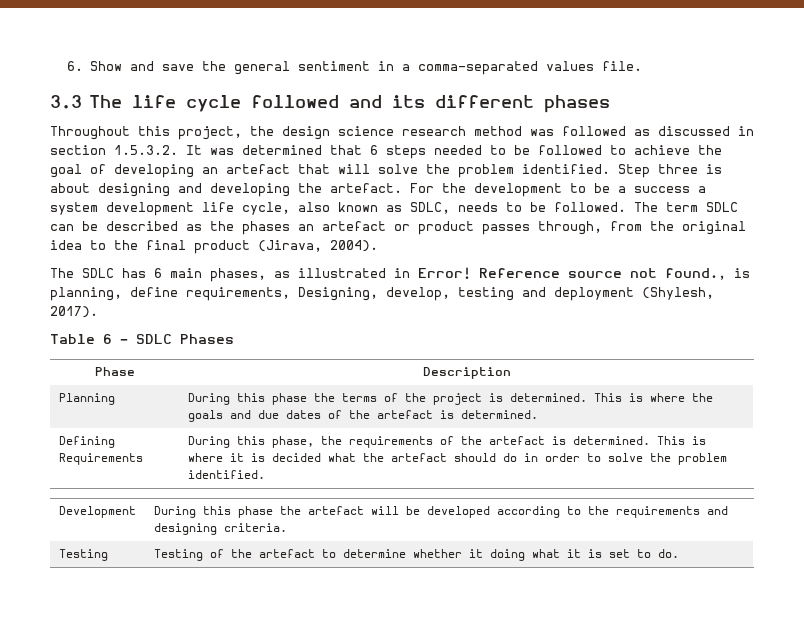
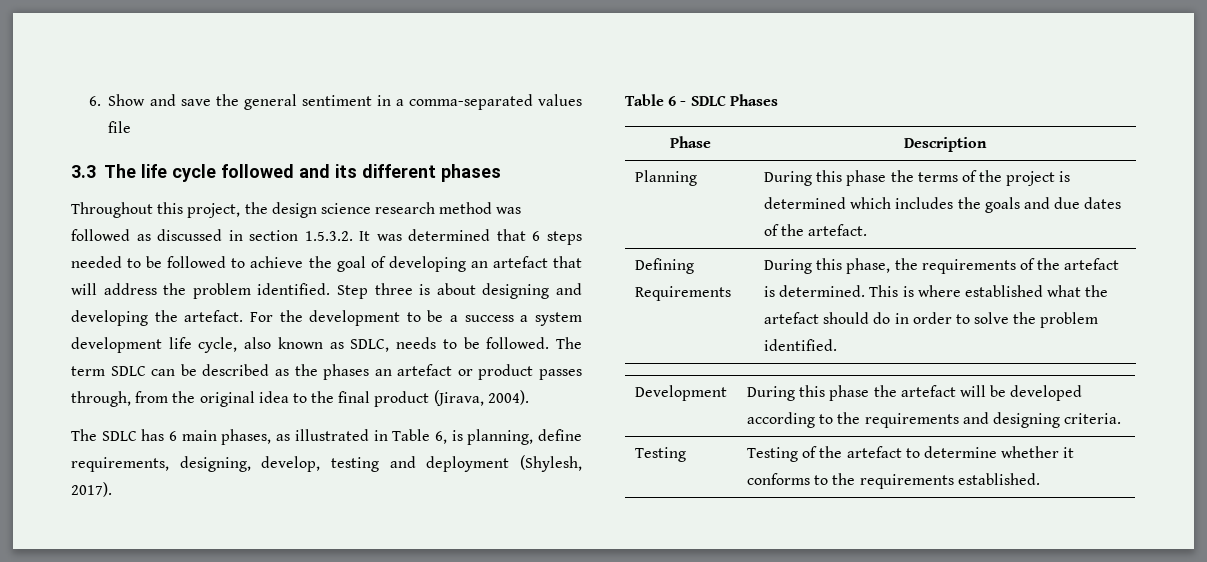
- 6. Show and save the general sentiment in a comma-separated values file.
+ 6. Show and save the general sentiment in a comma-separated values file
- Throughout this project, the design science research method was followed as discussed in section 1.5.3.2. It was determined that 6 steps needed to be followed to achieve the goal of developing an artefact that will solve the problem identified.
+ Throughout this project, the design science research method was followed as discussed in section 1.5.3.2. It was determined that 6 steps needed to be followed to achieve the goal of developing an artefact that will address the problem identified.
- The SDLC has 6 main phases, as illustrated in Error! Reference source not found., is planning, define requirements, Designing, develop, testing and deployment (Shylesh, 2017).
+ The SDLC has 6 main phases, as illustrated in Table 6, is planning, define requirements, designing, develop, testing and deployment (Shylesh, 2017).
- Planning | During this phase the terms of the project is determined. This is where the goals and due dates of the artefact is determined.
+ Planning | During this phase the terms of the project is determined which includes the goals and due dates of the artefact.
- Defining Requirements | During this phase, the requirements of the artefact is determined. This is where it is decided what the artefact should do in order to solve the problem identified.
+ Defining Requirements | During this phase, the requirements of the artefact is determined. This is where established what the artefact should do in order to solve the problem identified.
- Testing | Testing of the artefact to determine whether it doing what it is set to do.
+ Testing | Testing of the artefact to determine whether it conforms to the requirements established.

